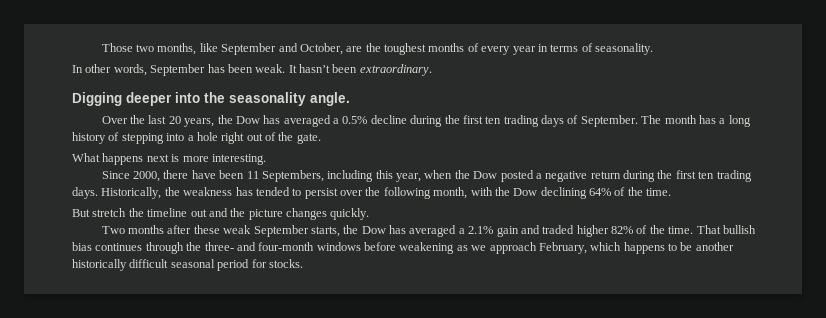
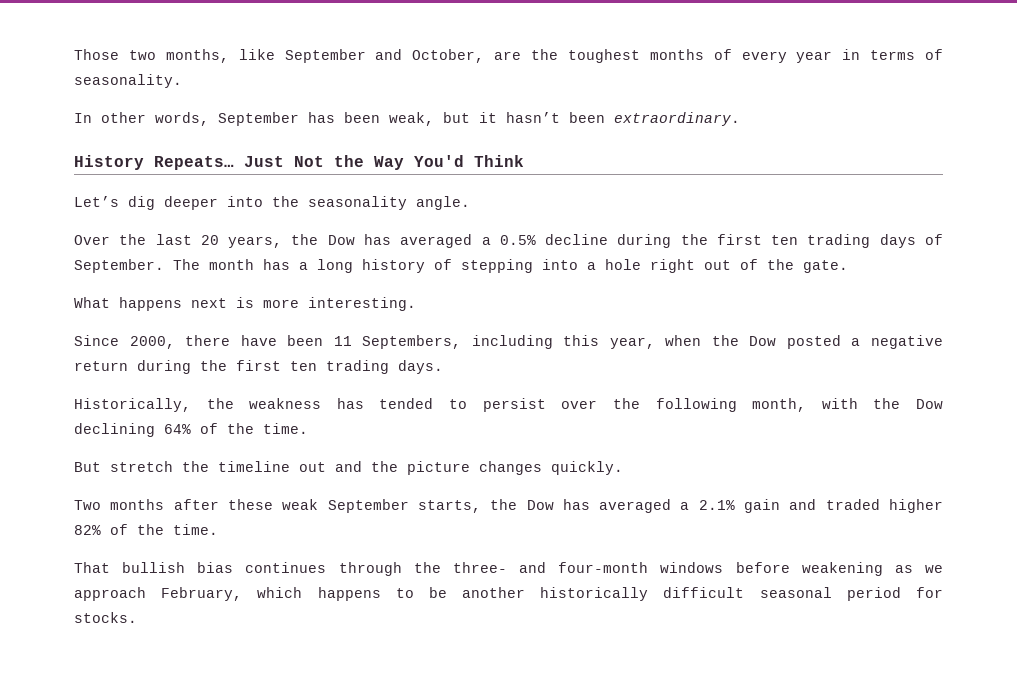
- In other words, September has been weak. It hasn’t been extraordinary.
+ In other words, September has been weak, but it hasn’t been extraordinary.
- Digging deeper into the seasonality angle.
+ History Repeats… Just Not the Way You'd Think
+ Let’s dig deeper into the seasonality angle.
- Since 2000, there have been 11 Septembers, including this year, when the Dow posted a negative return during the first ten trading days. Historically, the weakness has tended to persist over the following month, with the Dow declining 64% of the time.
+ Since 2000, there have been 11 Septembers, including this year, when the Dow posted a negative return during the first ten trading days.
+ Historically, the weakness has tended to persist over the following month, with the Dow declining 64% of the time.
- Two months after these weak September starts, the Dow has averaged a 2.1% gain and traded higher 82% of the time. That bullish bias continues through the three- and four-month windows before weakening as we approach February, which happens to be another historically difficult seasonal period for stocks.
+ Two months after these weak September starts, the Dow has averaged a 2.1% gain and traded higher 82% of the time.
+ That bullish bias continues through the three- and four-month windows before weakening as we approach February, which happens to be another historically difficult seasonal period for stocks.

